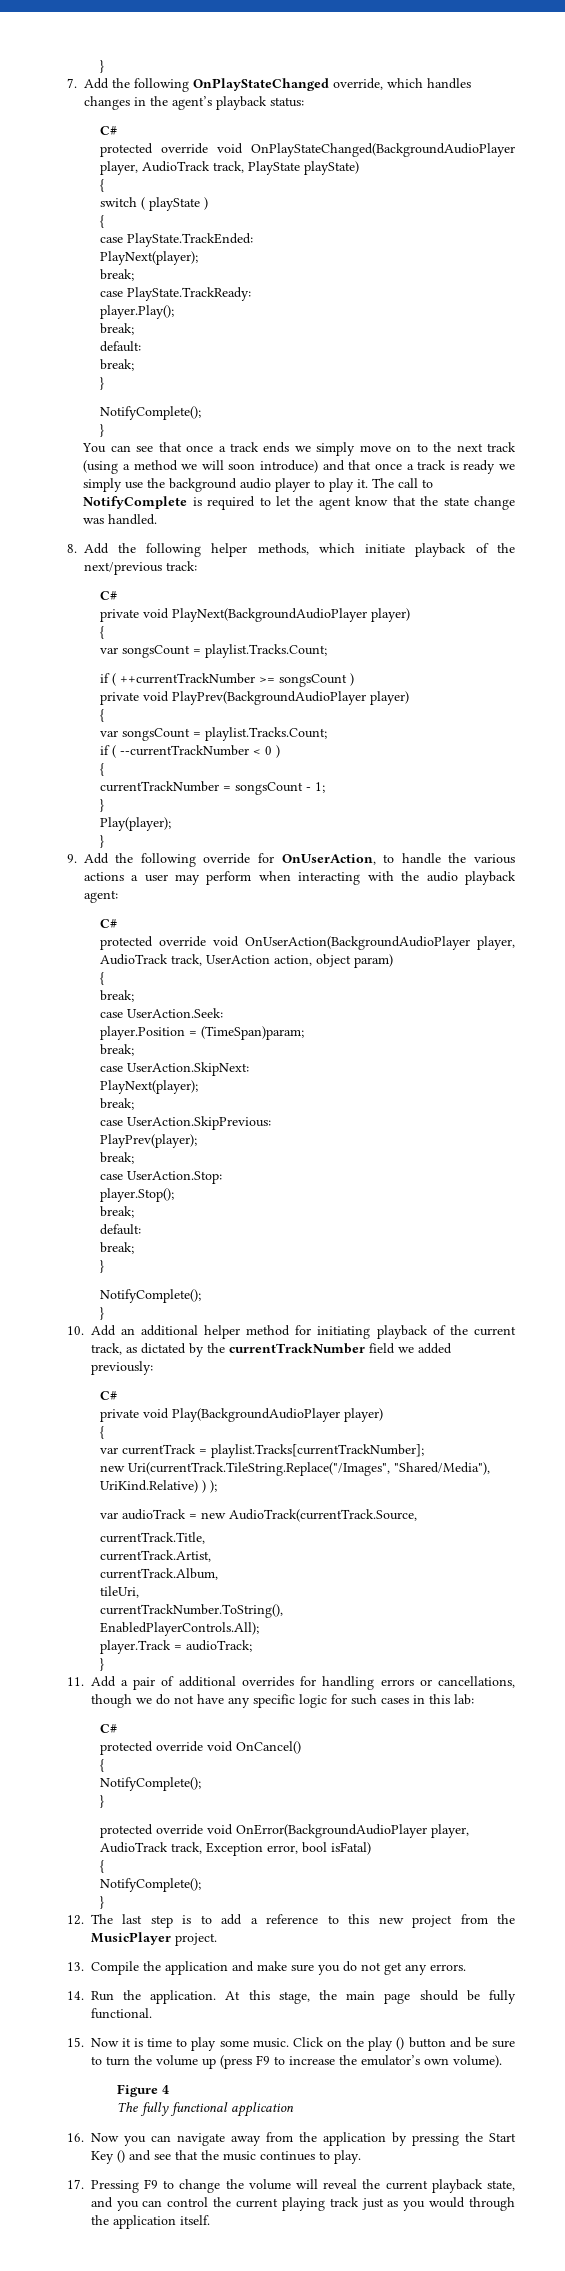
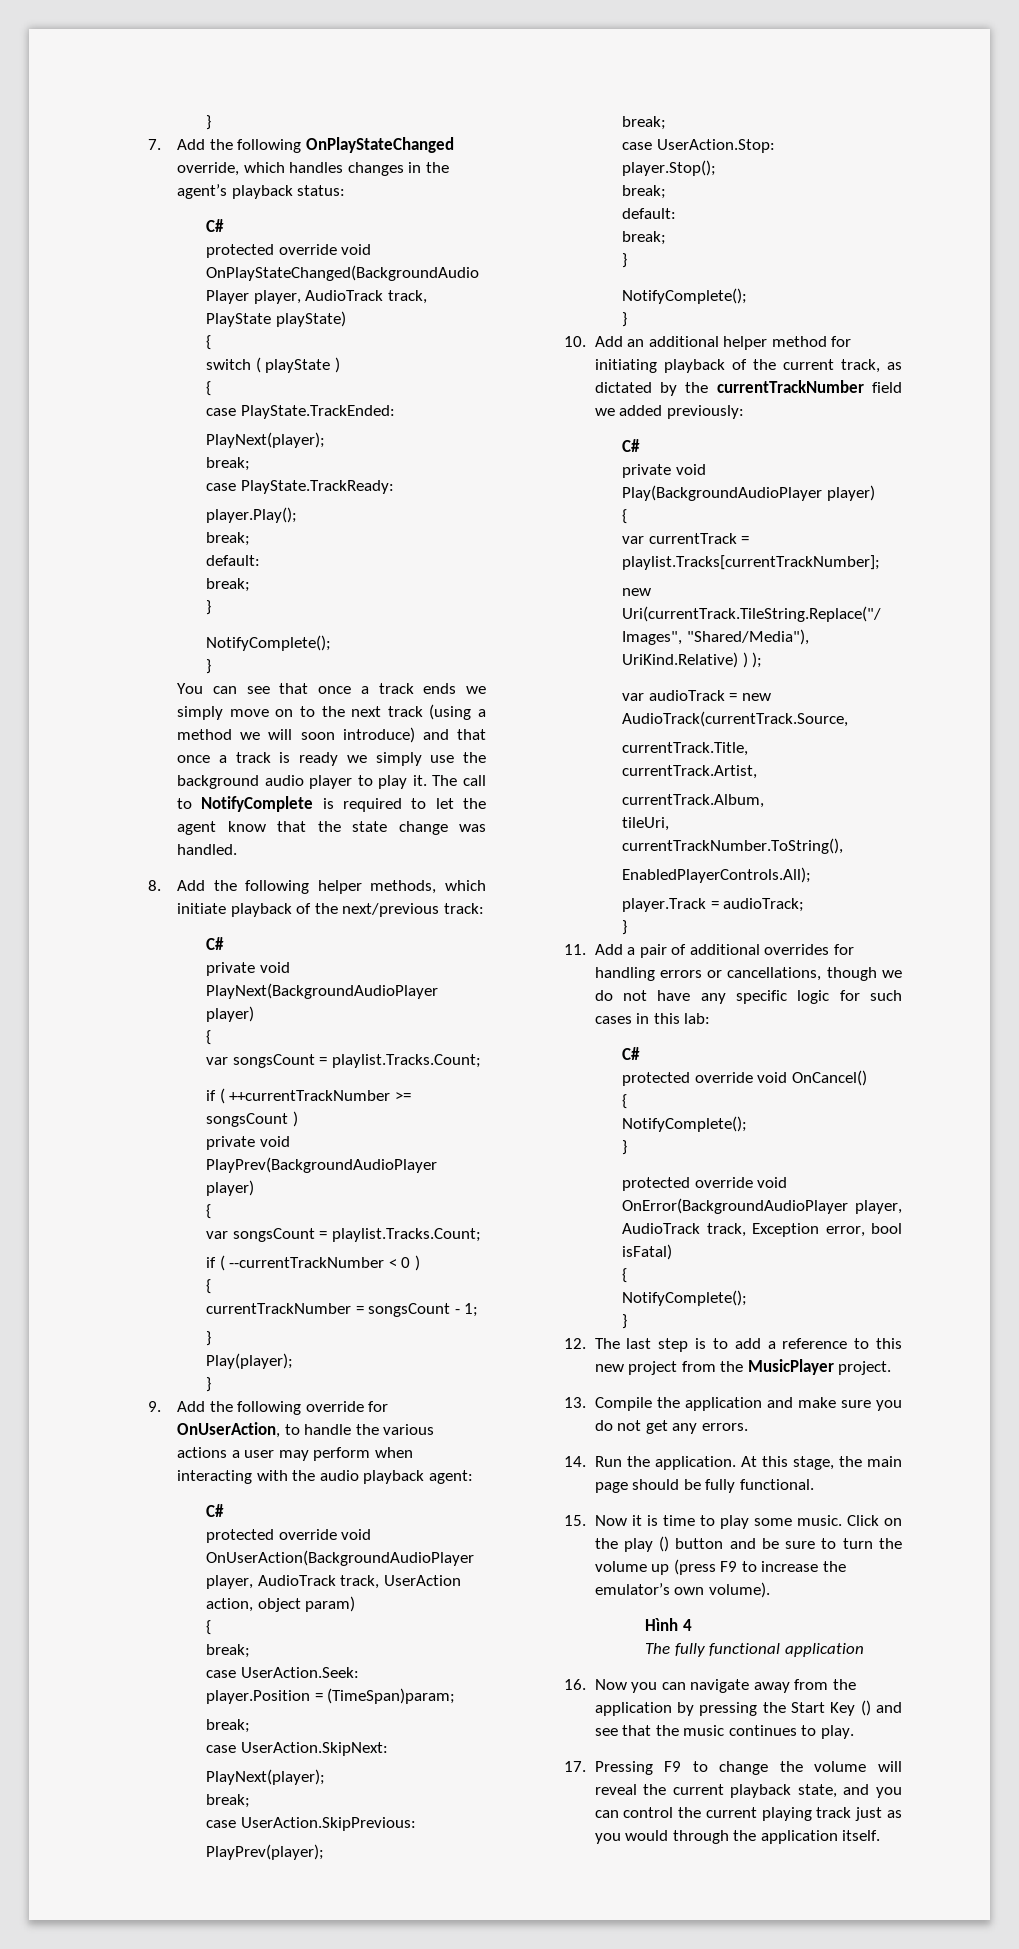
- Figure 4
+ Hình 4

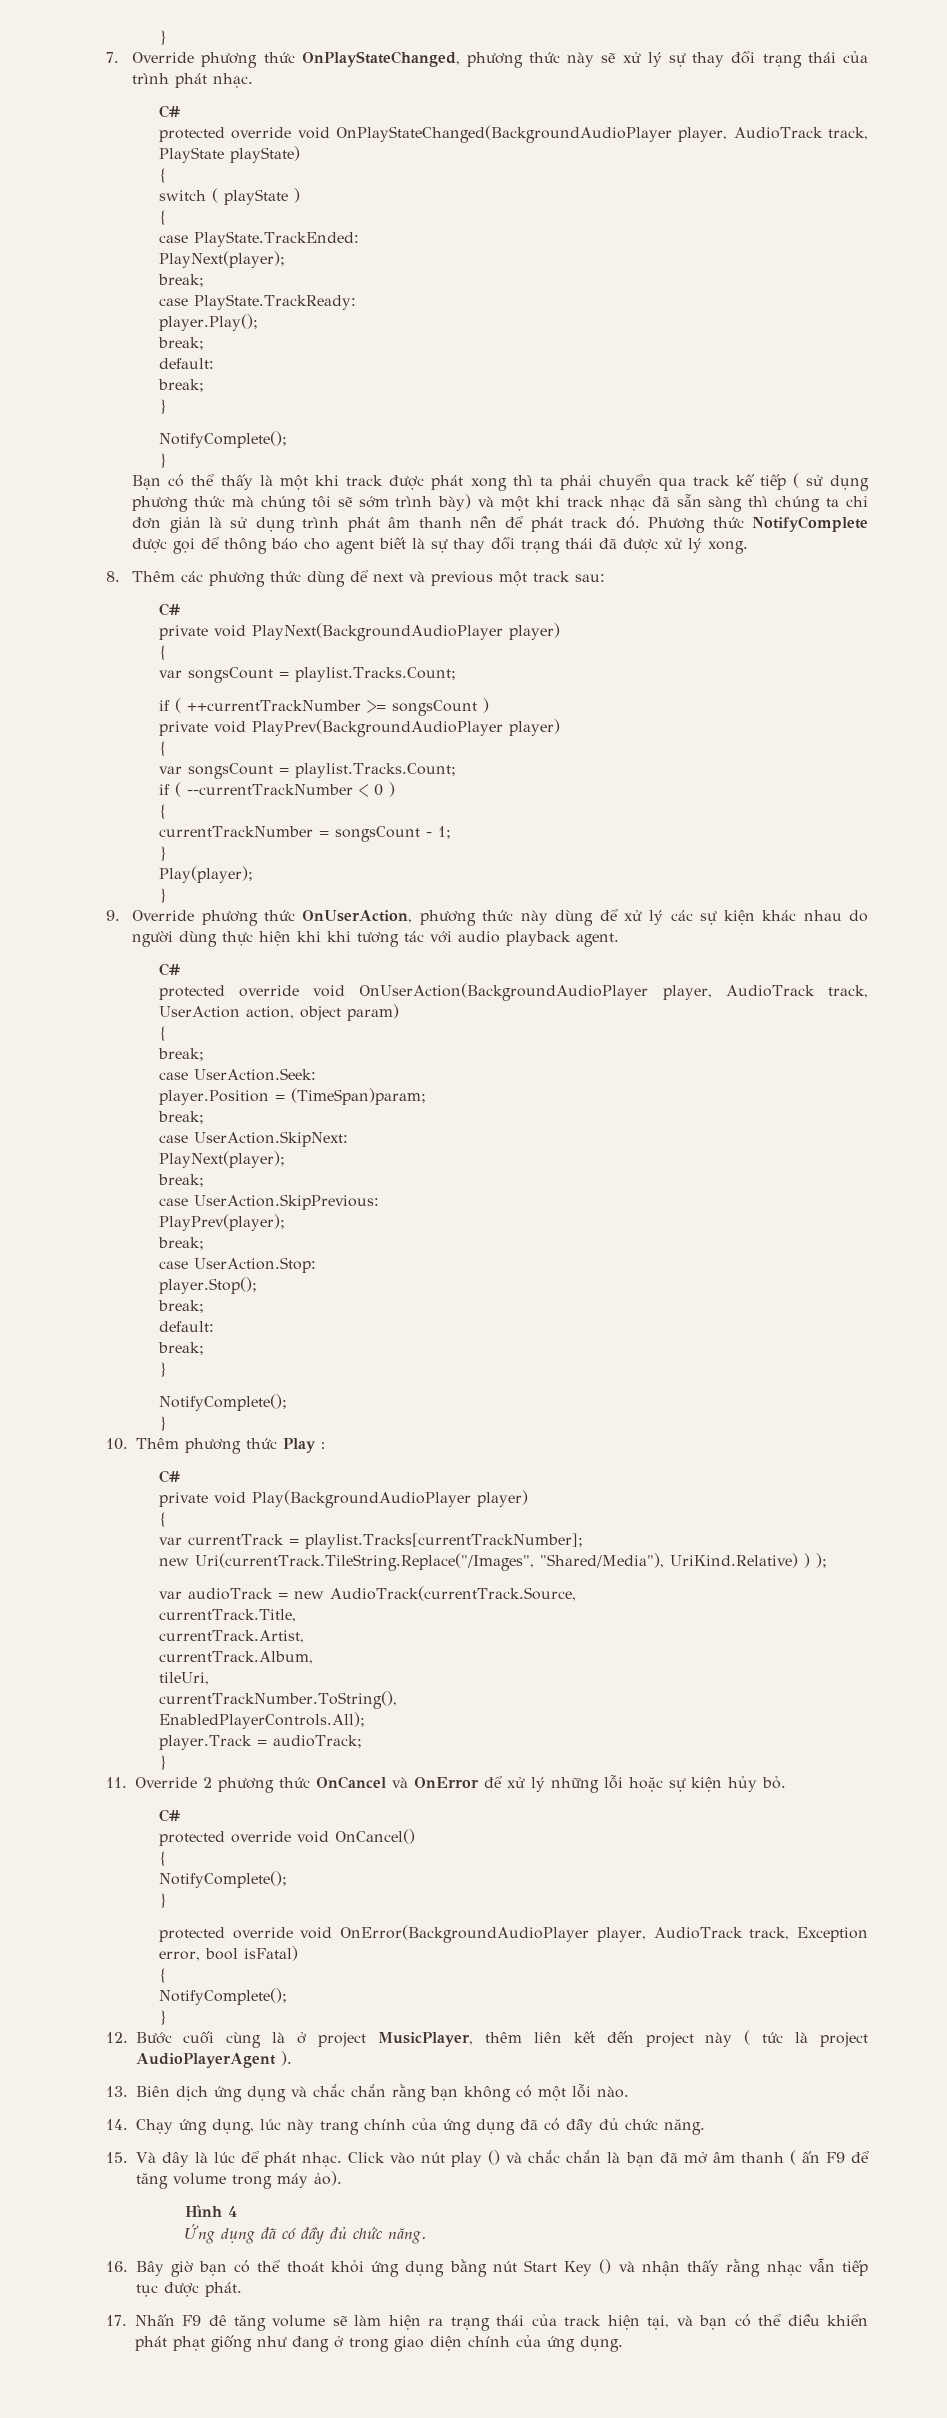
- 7. Add the following OnPlayStateChanged override, which handles changes in the agent’s playback status:
+ 7. Override phương thức OnPlayStateChanged, phương thức này sẽ xử lý sự thay đổi trạng thái của trình phát nhạc.
- You can see that once a track ends we simply move on to the next track (using a method we will soon introduce) and that once a track is ready we simply use the background audio player to play it. The call to NotifyComplete is required to let the agent know that the state change was handled.
- 8. Add the following helper methods, which initiate playback of the next/previous track:
+ Bạn có thể thấy là một khi track được phát xong thì ta phải chuyển qua track kế tiếp ( sử dụng phương thức mà chúng tôi sẽ sớm trình bày) và một khi track nhạc đã sẵn sàng thì chúng ta chỉ đơn giản là sử dụng trình phát âm thanh nền để phát track đó. Phương thức NotifyComplete được gọi để thông báo cho agent biết là sự thay đổi trạng thái đã được xử lý xong.
+ 8. Thêm các phương thức dùng để next và previous một track sau:
- 9. Add the following override for OnUserAction, to handle the various actions a user may perform when interacting with the audio playback agent:
+ 9. Override phương thức OnUserAction, phương thức này dùng để xử lý các sự kiện khác nhau do người dùng thực hiện khi khi tương tác với audio playback agent.
- 10. Add an additional helper method for initiating playback of the current track, as dictated by the currentTrackNumber field we added previously:
+ 10. Thêm phương thức Play :
- 11. Add a pair of additional overrides for handling errors or cancellations, though we do not have any specific logic for such cases in this lab:
+ 11. Override 2 phương thức OnCancel và OnError để xử lý những lỗi hoặc sự kiện hủy bỏ.
- 12. The last step is to add a reference to this new project from the MusicPlayer project.
- 13. Compile the application and make sure you do not get any errors.
- 14. Run the application. At this stage, the main page should be fully functional.
- 15. Now it is time to play some music. Click on the play () button and be sure to turn the volume up (press F9 to increase the emulator’s own volume).
+ 12. Bước cuối cùng là ở project MusicPlayer, thêm liên kết đến project này ( tức là project AudioPlayerAgent ).
+ 13. Biên dịch ứng dụng và chắc chắn rằng bạn không có một lỗi nào.
+ 14. Chạy ứng dụng, lúc này trang chính của ứng dụng đã có đầy đủ chức năng.
+ 15. Và đây là lúc để phát nhạc. Click vào nút play () và chắc chắn là bạn đã mở âm thanh ( ấn F9 để tăng volume trong máy ảo).
  Hình 4
- The fully functional application
- 16. Now you can navigate away from the application by pressing the Start Key () and see that the music continues to play.
- 17. Pressing F9 to change the volume will reveal the current playback state, and you can control the current playing track just as you would through the application itself.
+ Ứng dụng đã có đầy đủ chức năng.
+ 16. Bây giờ bạn có thể thoát khỏi ứng dụng bằng nút Start Key () và nhận thấy rằng nhạc vẫn tiếp tục được phát.
+ 17. Nhấn F9 đê tăng volume sẽ làm hiện ra trạng thái của track hiện tại, và bạn có thể điều khiển phát phạt giống như đang ở trong giao diện chính của ứng dụng.

